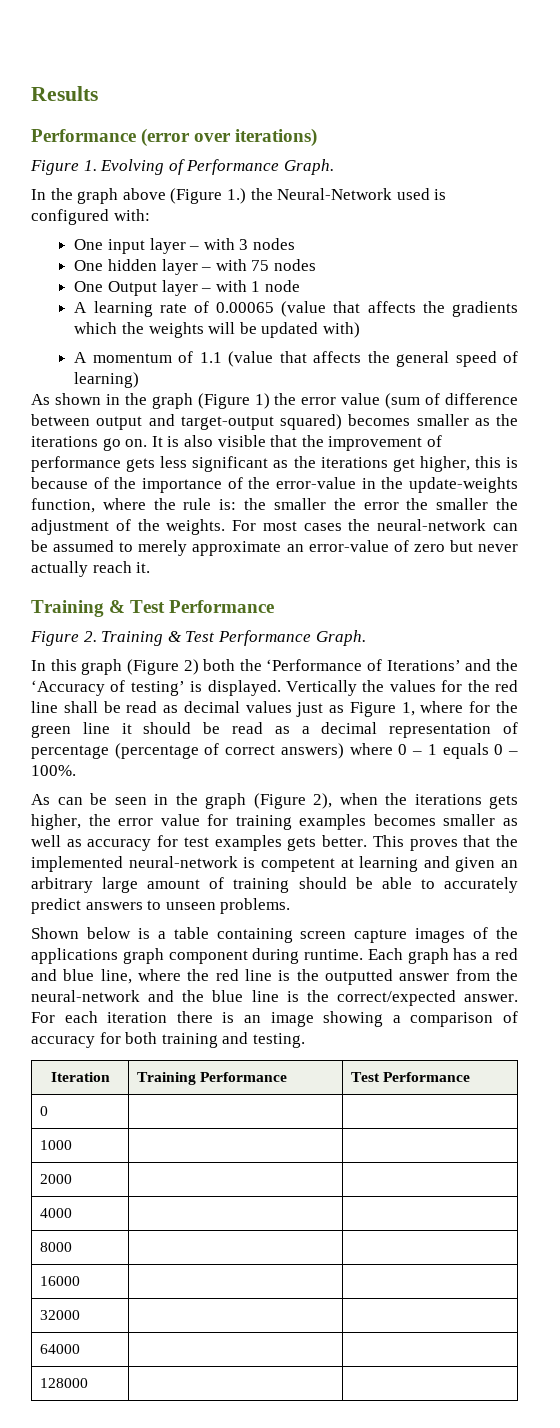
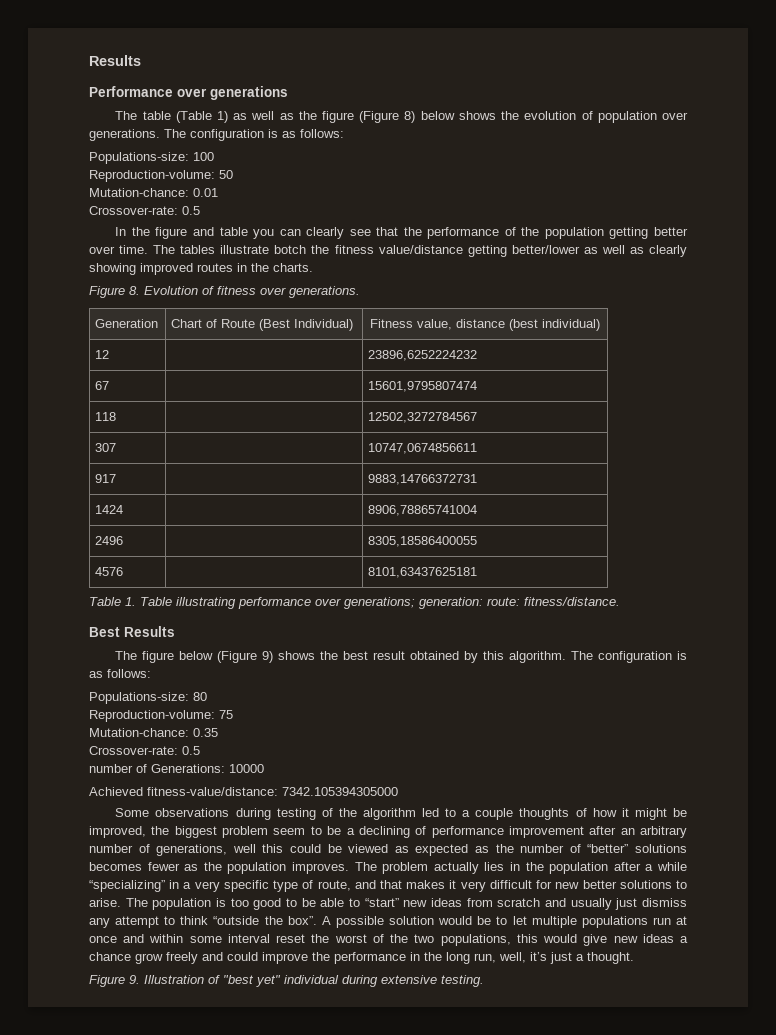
- Performance (error over iterations)
- Figure 1. Evolving of Performance Graph.
- In the graph above (Figure 1.) the Neural-Network used is configured with:
- One input layer – with 3 nodes
- One hidden layer – with 75 nodes
- One Output layer – with 1 node
- A learning rate of 0.00065 (value that affects the gradients which the weights will be updated with)
- A momentum of 1.1 (value that affects the general speed of learning)
- As shown in the graph (Figure 1) the error value (sum of difference between output and target-output squared) becomes smaller as the iterations go on. It is also visible that the improvement of performance gets less significant as the iterations get higher, this is because of the importance of the error-value in the update-weights function, where the rule is: the smaller the error the smaller the adjustment of the weights. For most cases the neural-network can be assumed to merely approximate an error-value of zero but never actually reach it.
- Training & Test Performance
- Figure 2. Training & Test Performance Graph.
- In this graph (Figure 2) both the ‘Performance of Iterations’ and the ‘Accuracy of testing’ is displayed. Vertically the values for the red line shall be read as decimal values just as Figure 1, where for the green line it should be read as a decimal representation of percentage (percentage of correct answers) where 0 – 1 equals 0 – 100%.
- As can be seen in the graph (Figure 2), when the iterations gets higher, the error value for training examples becomes smaller as well as accuracy for test examples gets better. This proves that the implemented neural-network is competent at learning and given an arbitrary large amount of training should be able to accurately predict answers to unseen problems.
- Shown below is a table containing screen capture images of the applications graph component during runtime. Each graph has a red and blue line, where the red line is the outputted answer from the neural-network and the blue line is the correct/expected answer. For each iteration there is an image showing a comparison of accuracy for both training and testing.
- Iteration | Training Performance | Test Performance
- 0 | |
- 1000 | |
- 2000 | |
- 4000 | |
- 8000 | |
- 16000 | |
- 32000 | |
- 64000 | |
- 128000 | |
+ Performance over generations
+ The table (Table 1) as well as the figure (Figure 8) below shows the evolution of population over generations. The configuration is as follows:
+ Populations-size: 100
+ Reproduction-volume: 50
+ Mutation-chance: 0.01
+ Crossover-rate: 0.5
+ In the figure and table you can clearly see that the performance of the population getting better over time. The tables illustrate botch the fitness value/distance getting better/lower as well as clearly showing improved routes in the charts.
+ Figure 8. Evolution of fitness over generations.
+ Generation | Chart of Route (Best Individual) | Fitness value, distance (best individual)
+ 12 | | 23896,6252224232
+ 67 | | 15601,9795807474
+ 118 | | 12502,3272784567
+ 307 | | 10747,0674856611
+ 917 | | 9883,14766372731
+ 1424 | | 8906,78865741004
+ 2496 | | 8305,18586400055
+ 4576 | | 8101,63437625181
+ Table 1. Table illustrating performance over generations; generation: route: fitness/distance.
+ Best Results
+ The figure below (Figure 9) shows the best result obtained by this algorithm. The configuration is as follows:
+ Populations-size: 80
+ Reproduction-volume: 75
+ Mutation-chance: 0.35
+ Crossover-rate: 0.5
+ number of Generations: 10000
+ Achieved fitness-value/distance: 7342.105394305000
+ Some observations during testing of the algorithm led to a couple thoughts of how it might be improved, the biggest problem seem to be a declining of performance improvement after an arbitrary number of generations, well this could be viewed as expected as the number of “better” solutions becomes fewer as the population improves. The problem actually lies in the population after a while “specializing” in a very specific type of route, and that makes it very difficult for new better solutions to arise. The population is too good to be able to “start” new ideas from scratch and usually just dismiss any attempt to think “outside the box”. A possible solution would be to let multiple populations run at once and within some interval reset the worst of the two populations, this would give new ideas a chance grow freely and could improve the performance in the long run, well, it’s just a thought.
+ Figure 9. Illustration of "best yet" individual during extensive testing.

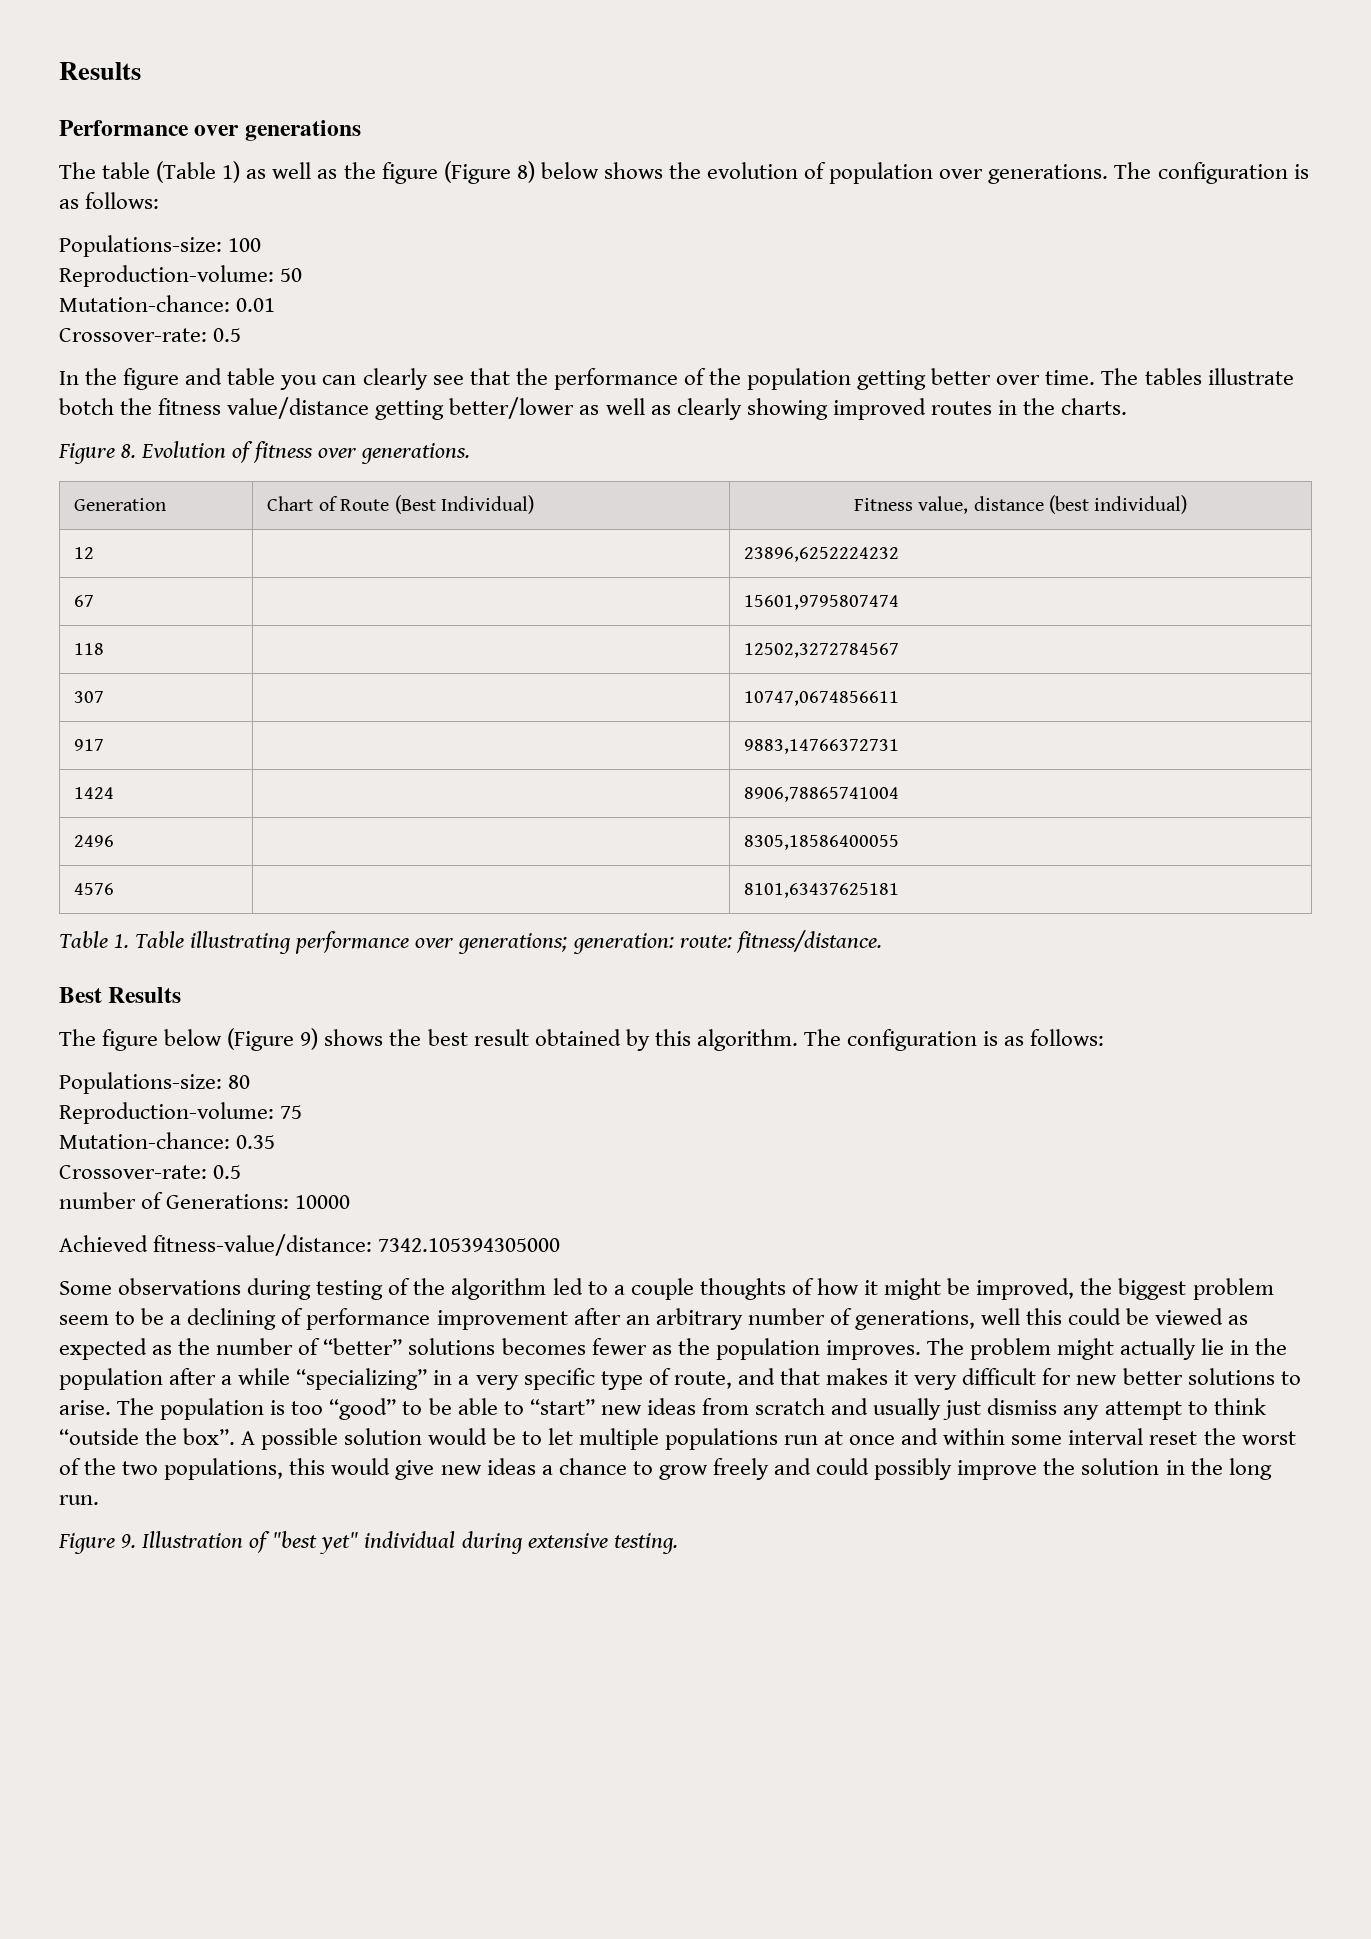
- The problem actually lies in the population after a while “specializing” in a very specific type of route, and that makes it very difficult for new better solutions to arise.
+ The problem might actually lie in the population after a while “specializing” in a very specific type of route, and that makes it very difficult for new better solutions to arise.
- The population is too good to be able to “start” new ideas from scratch and usually just dismiss any attempt to think “outside the box”.
+ The population is too “good” to be able to “start” new ideas from scratch and usually just dismiss any attempt to think “outside the box”.
- A possible solution would be to let multiple populations run at once and within some interval reset the worst of the two populations, this would give new ideas a chance grow freely and could improve the performance in the long run, well, it’s just a thought.
+ A possible solution would be to let multiple populations run at once and within some interval reset the worst of the two populations, this would give new ideas a chance to grow freely and could possibly improve the solution in the long run.

